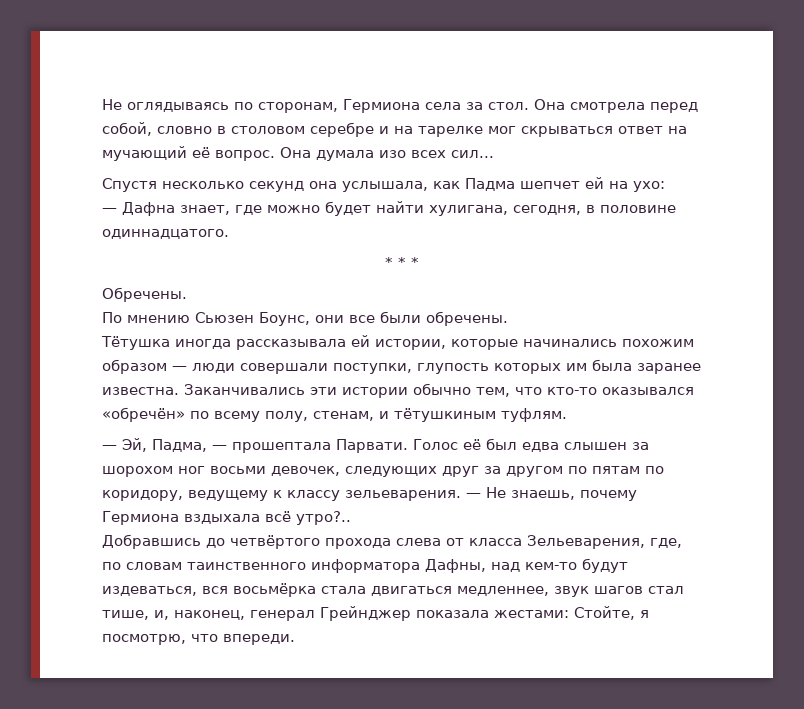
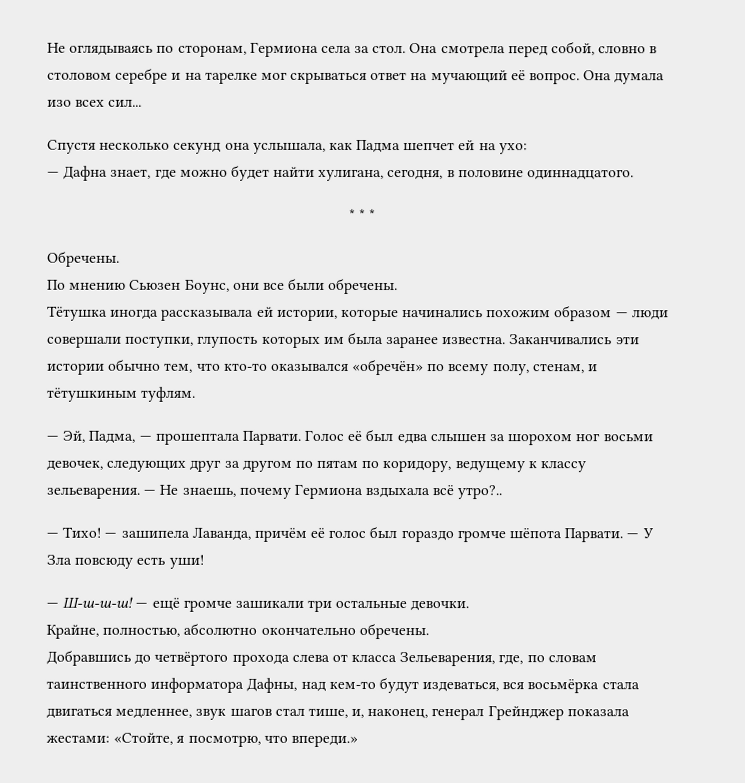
+ — Тихо! — зашипела Лаванда, причём её голос был гораздо громче шёпота Парвати. — У Зла повсюду есть уши!
+ — Ш-ш-ш-ш! — ещё громче зашикали три остальные девочки.
+ Крайне, полностью, абсолютно окончательно обречены.
- Добравшись до четвёртого прохода слева от класса Зельеварения, где, по словам таинственного информатора Дафны, над кем-то будут издеваться, вся восьмёрка стала двигаться медленнее, звук шагов стал тише, и, наконец, генерал Грейнджер показала жестами: Стойте, я посмотрю, что впереди.
+ Добравшись до четвёртого прохода слева от класса Зельеварения, где, по словам таинственного информатора Дафны, над кем-то будут издеваться, вся восьмёрка стала двигаться медленнее, звук шагов стал тише, и, наконец, генерал Грейнджер показала жестами: «Стойте, я посмотрю, что впереди.»

